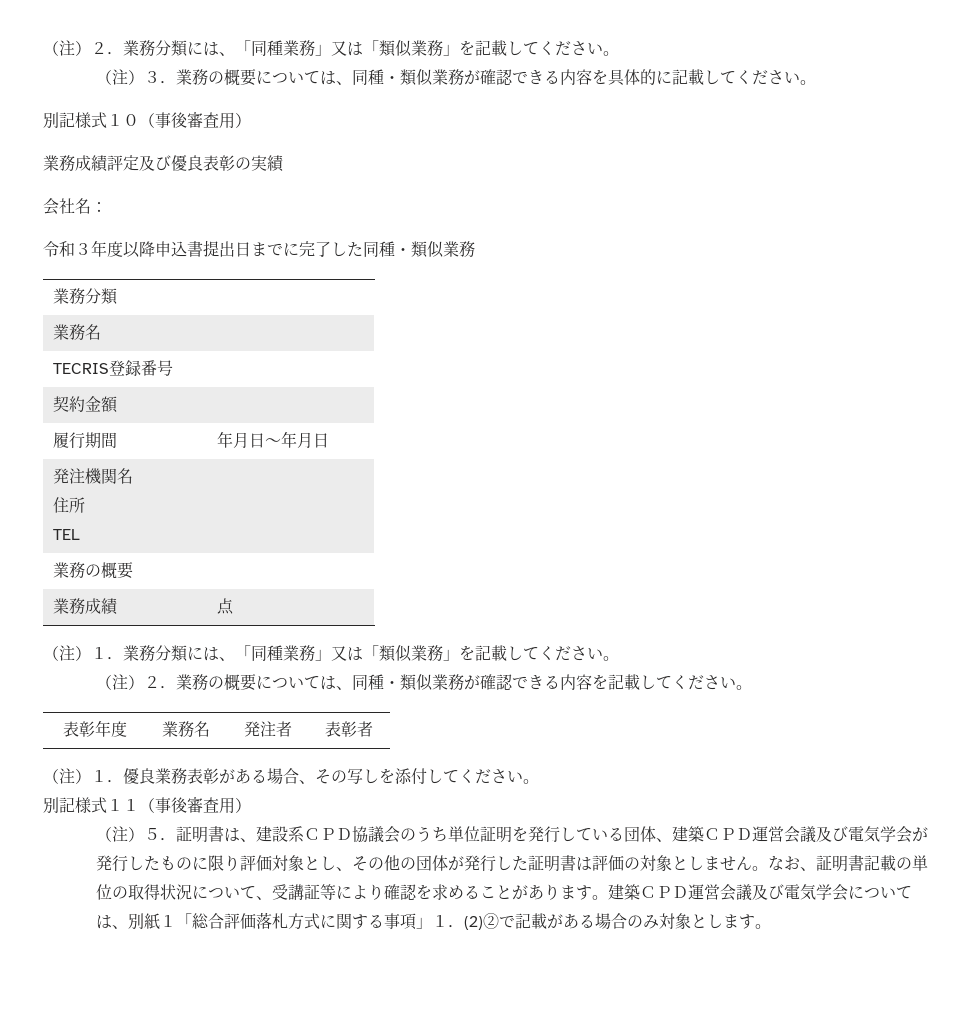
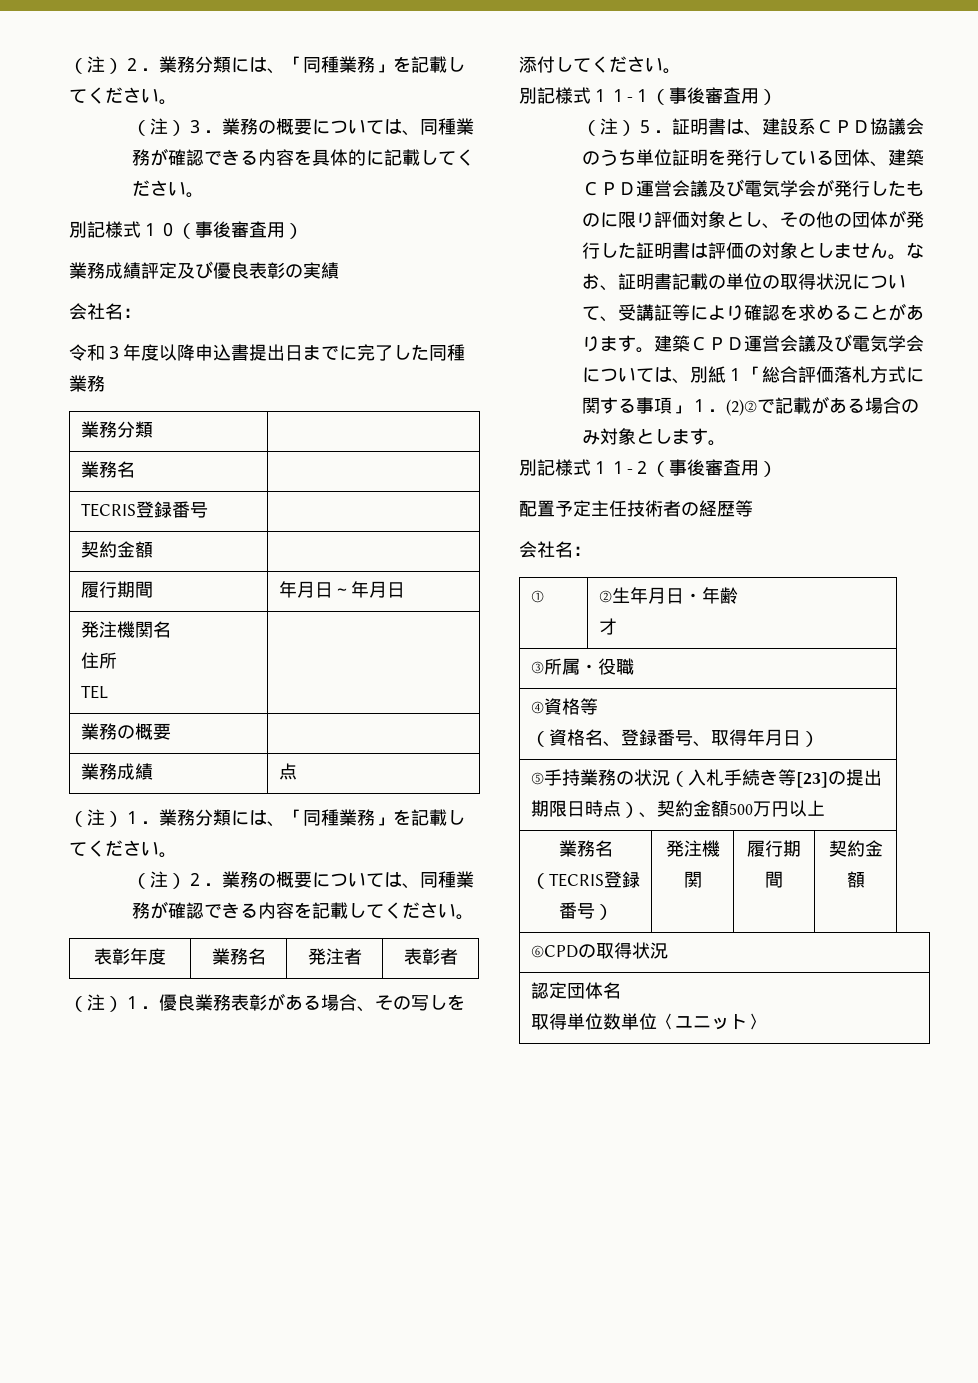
- （注）２．業務分類には、「同種業務」又は「類似業務」を記載してください。
+ （注）２．業務分類には、「同種業務」を記載してください。
- （注）３．業務の概要については、同種・類似業務が確認できる内容を具体的に記載してください。
+ （注）３．業務の概要については、同種業務が確認できる内容を具体的に記載してください。
- 令和３年度以降申込書提出日までに完了した同種・類似業務
+ 令和３年度以降申込書提出日までに完了した同種業務
- （注）１．業務分類には、「同種業務」又は「類似業務」を記載してください。
+ （注）１．業務分類には、「同種業務」を記載してください。
- （注）２．業務の概要については、同種・類似業務が確認できる内容を記載してください。
+ （注）２．業務の概要については、同種業務が確認できる内容を記載してください。
- 別記様式１１（事後審査用）
+ 別記様式１１-１（事後審査用）
+ 別記様式１１-２（事後審査用）
+ 配置予定主任技術者の経歴等
+ 会社名：
+ ① | ②生年月日・年齢
+ 才
+ ③所属・役職
+ ④資格等
+ （資格名、登録番号、取得年月日）
+ ⑤手持業務の状況（入札手続き等[23]の提出期限日時点）、契約金額500万円以上
+ 業務名（TECRIS登録番号） | 発注機関 | 履行期間 | 契約金額
+ ⑥CPDの取得状況
+ 認定団体名
+ 取得単位数単位〈ユニット〉

